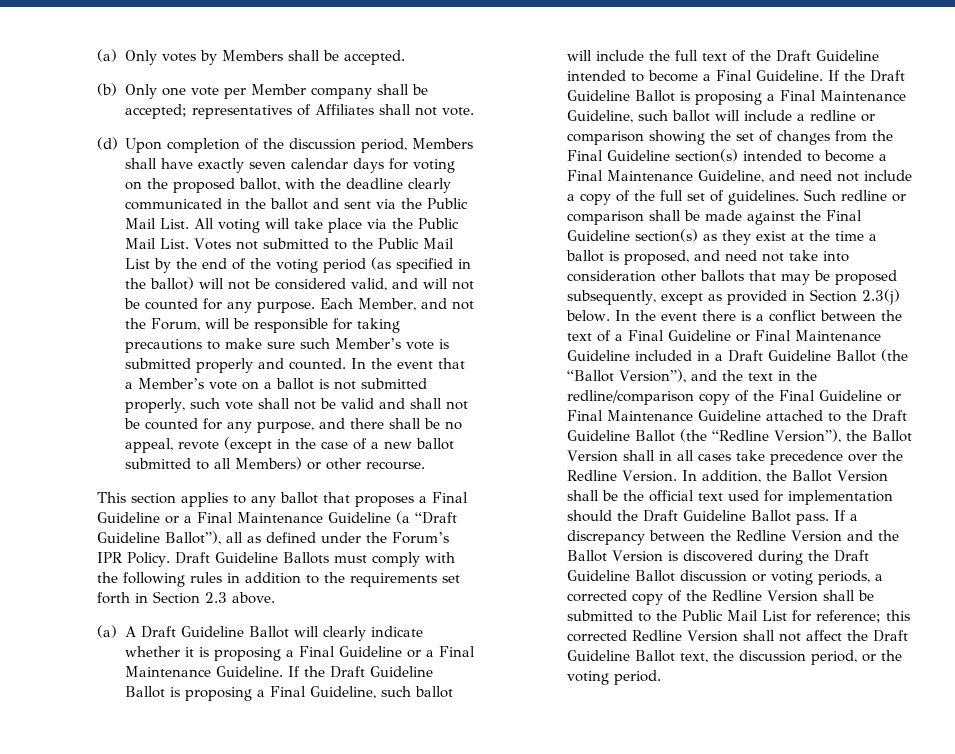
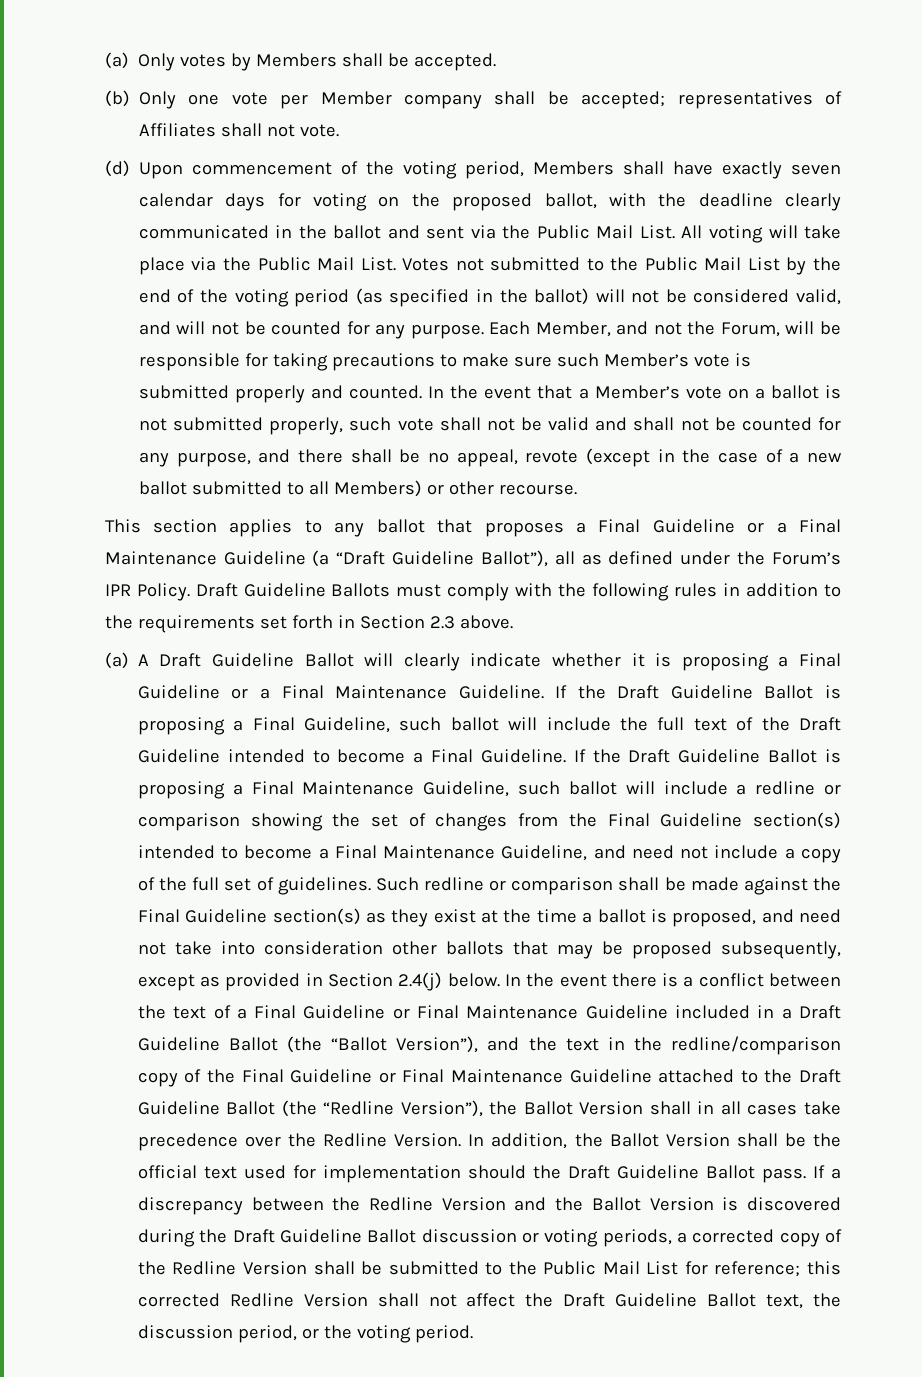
- (d) Upon completion of the discussion period, Members shall have exactly seven calendar days for voting on the proposed ballot, with the deadline clearly communicated in the ballot and sent via the Public Mail List.
+ (d) Upon commencement of the voting period, Members shall have exactly seven calendar days for voting on the proposed ballot, with the deadline clearly communicated in the ballot and sent via the Public Mail List.
- Such redline or comparison shall be made against the Final Guideline section(s) as they exist at the time a ballot is proposed, and need not take into consideration other ballots that may be proposed subsequently, except as provided in Section 2.3(j) below.
+ Such redline or comparison shall be made against the Final Guideline section(s) as they exist at the time a ballot is proposed, and need not take into consideration other ballots that may be proposed subsequently, except as provided in Section 2.4(j) below.

